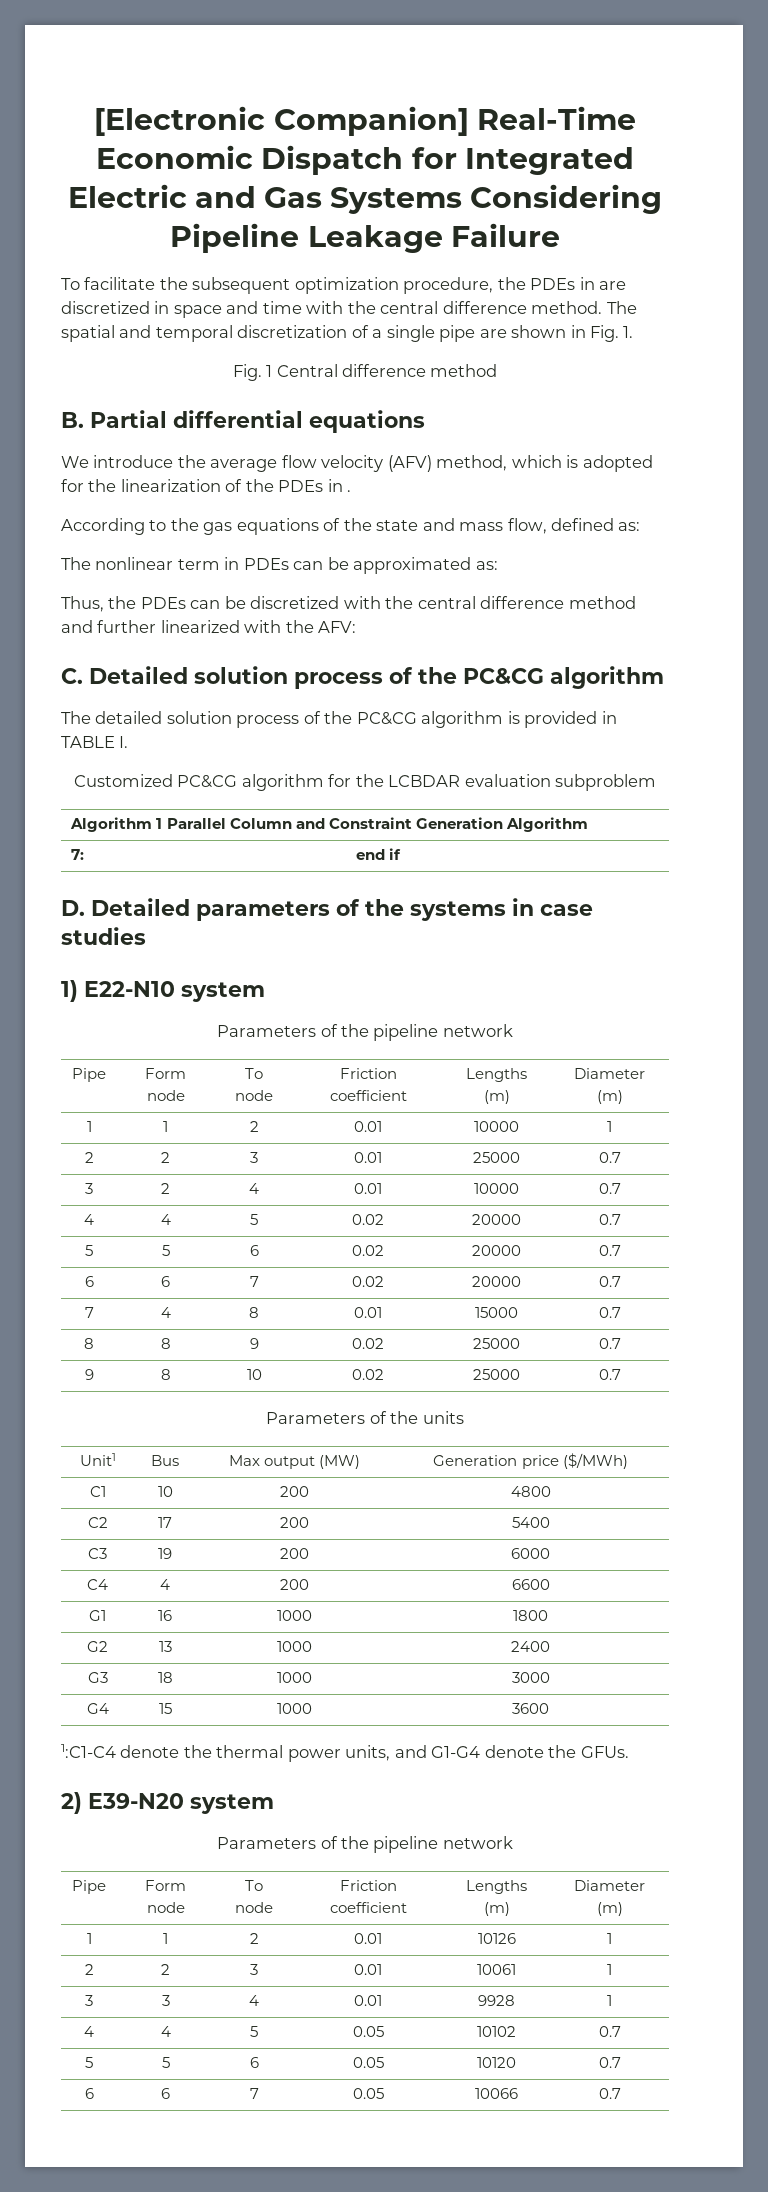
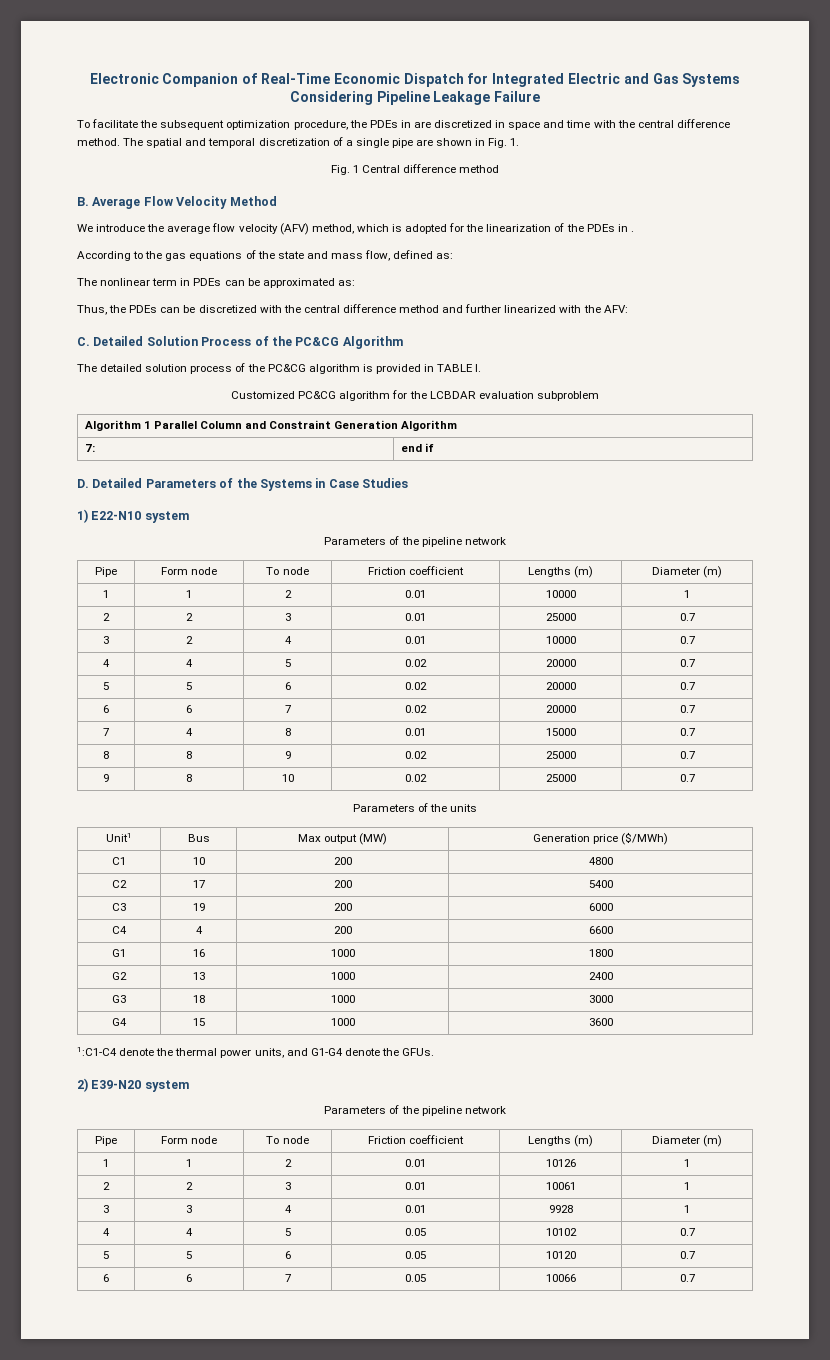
- [Electronic Companion] Real-Time Economic Dispatch for Integrated Electric and Gas Systems Considering Pipeline Leakage Failure
+ Electronic Companion of Real-Time Economic Dispatch for Integrated Electric and Gas Systems Considering Pipeline Leakage Failure
- B. Partial differential equations
+ B. Average Flow Velocity Method
- C. Detailed solution process of the PC&CG algorithm
+ C. Detailed Solution Process of the PC&CG Algorithm
- D. Detailed parameters of the systems in case studies
+ D. Detailed Parameters of the Systems in Case Studies

